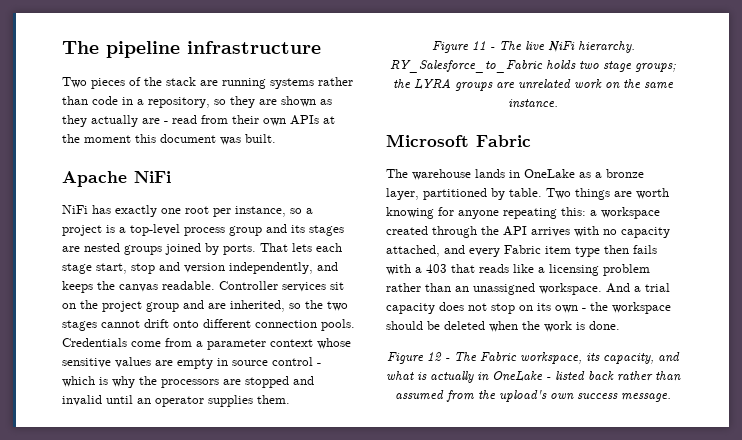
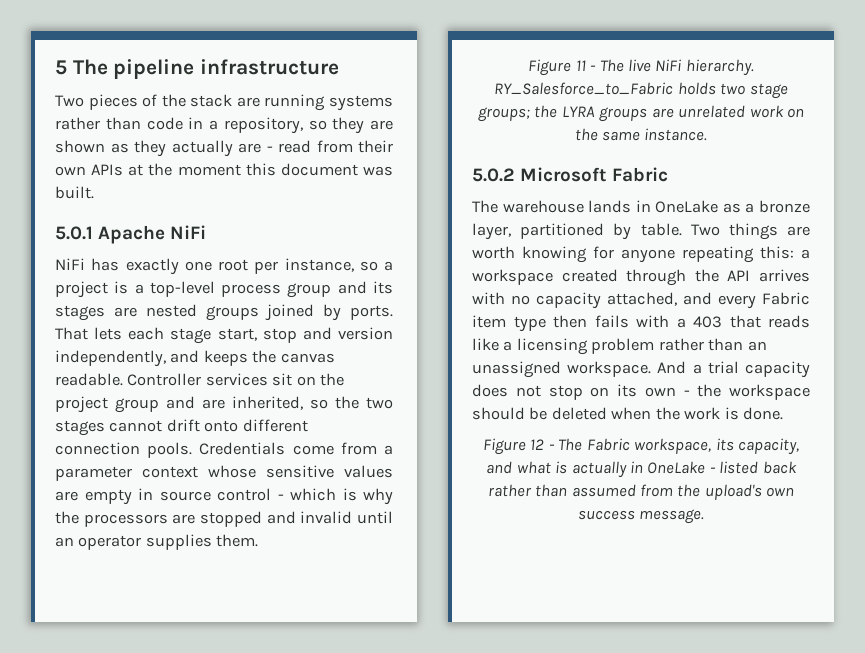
- The pipeline infrastructure
+ 5 The pipeline infrastructure
- Apache NiFi
+ 5.0.1 Apache NiFi
- Microsoft Fabric
+ 5.0.2 Microsoft Fabric

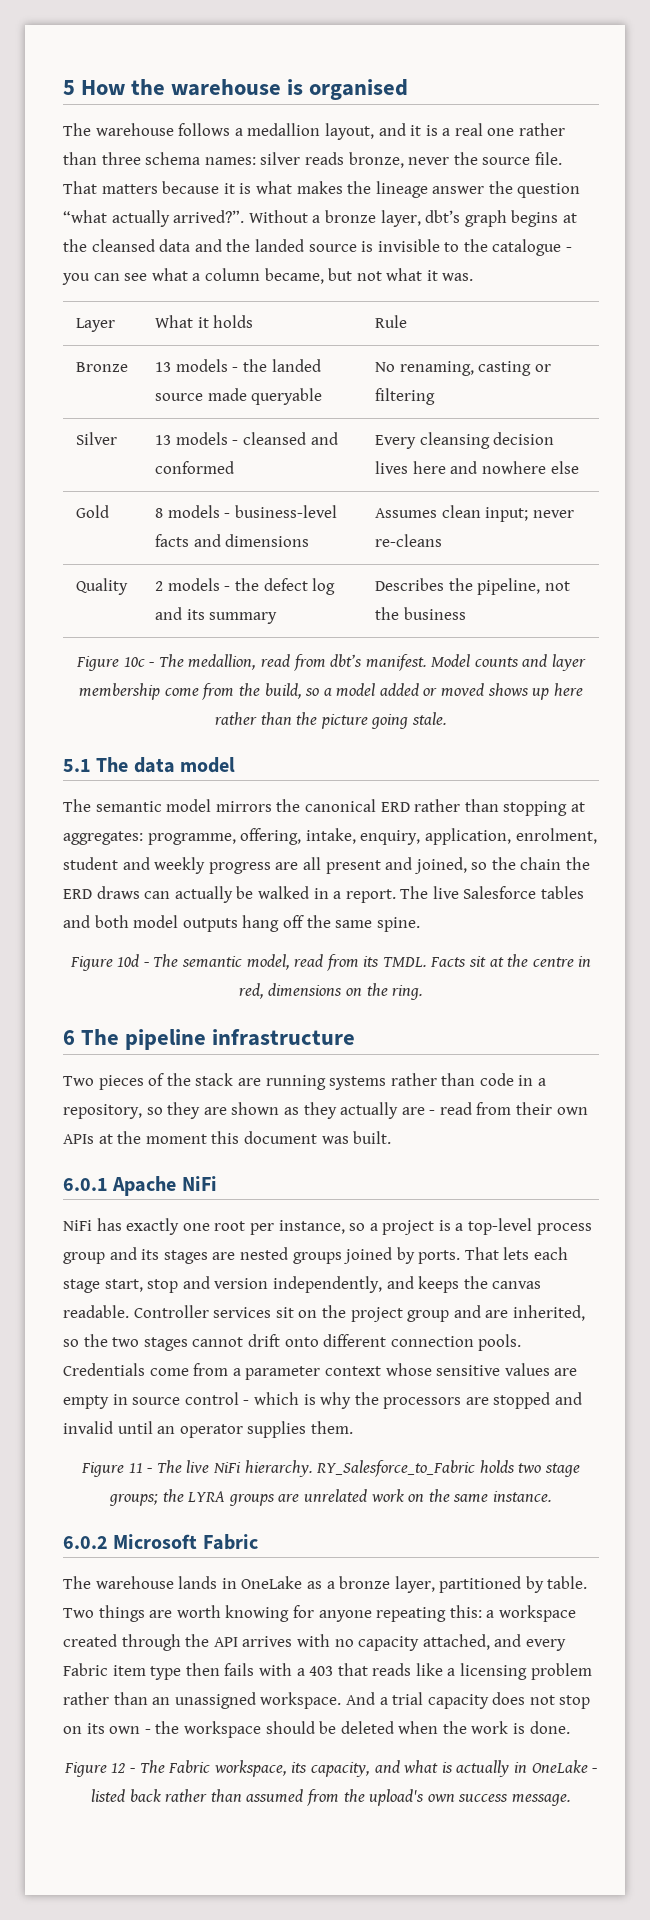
- 5 The pipeline infrastructure
+ 5 How the warehouse is organised
+ The warehouse follows a medallion layout, and it is a real one rather than three schema names: silver reads bronze, never the source file. That matters because it is what makes the lineage answer the question “what actually arrived?”. Without a bronze layer, dbt’s graph begins at the cleansed data and the landed source is invisible to the catalogue - you can see what a column became, but not what it was.
+ Layer | What it holds | Rule
+ Bronze | 13 models - the landed source made queryable | No renaming, casting or filtering
+ Silver | 13 models - cleansed and conformed | Every cleansing decision lives here and nowhere else
+ Gold | 8 models - business-level facts and dimensions | Assumes clean input; never re-cleans
+ Quality | 2 models - the defect log and its summary | Describes the pipeline, not the business
+ Figure 10c - The medallion, read from dbt’s manifest. Model counts and layer membership come from the build, so a model added or moved shows up here rather than the picture going stale.
+ 5.1 The data model
+ The semantic model mirrors the canonical ERD rather than stopping at aggregates: programme, offering, intake, enquiry, application, enrolment, student and weekly progress are all present and joined, so the chain the ERD draws can actually be walked in a report. The live Salesforce tables and both model outputs hang off the same spine.
+ Figure 10d - The semantic model, read from its TMDL. Facts sit at the centre in red, dimensions on the ring.
+ 6 The pipeline infrastructure
- 5.0.1 Apache NiFi
+ 6.0.1 Apache NiFi
- 5.0.2 Microsoft Fabric
+ 6.0.2 Microsoft Fabric

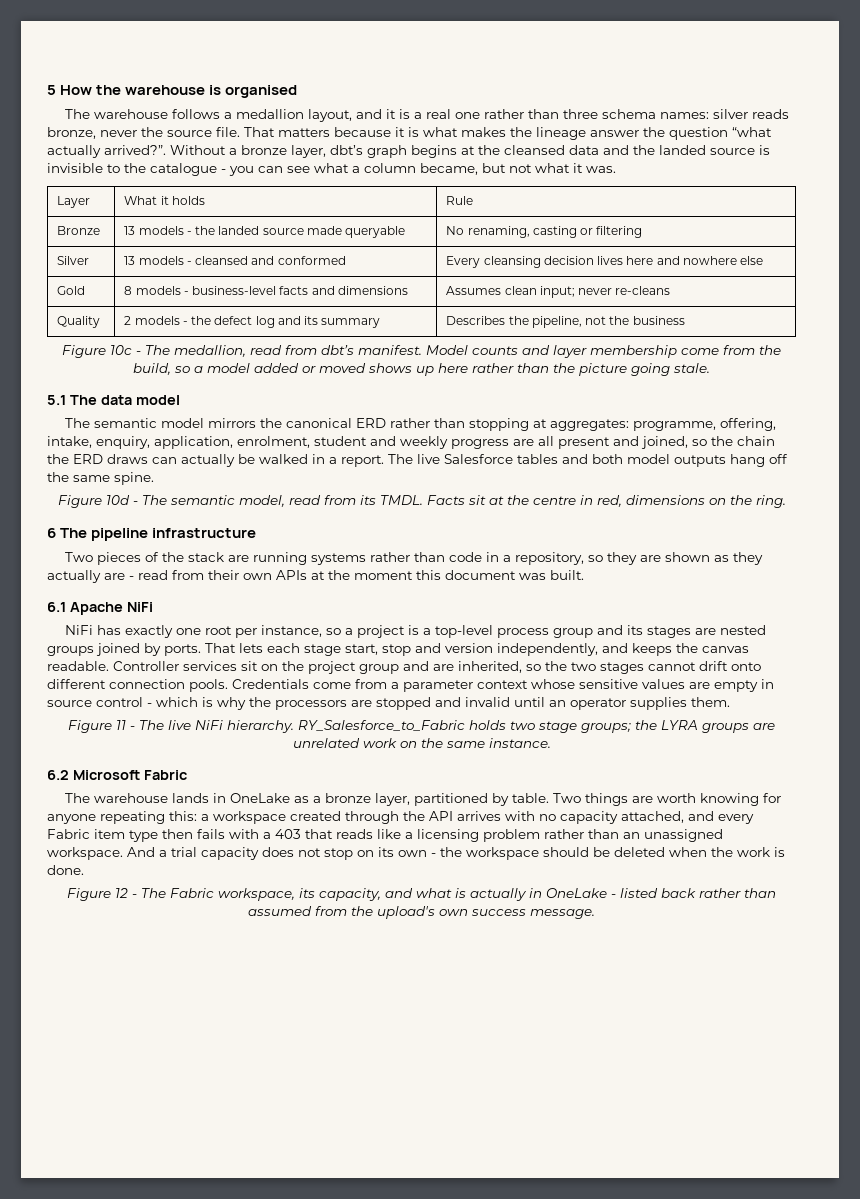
- 6.0.1 Apache NiFi
+ 6.1 Apache NiFi
- 6.0.2 Microsoft Fabric
+ 6.2 Microsoft Fabric

